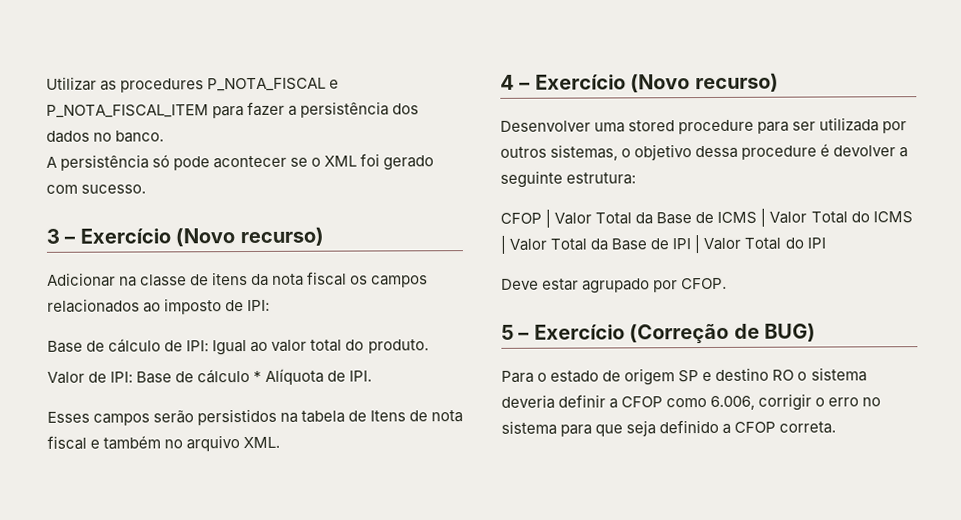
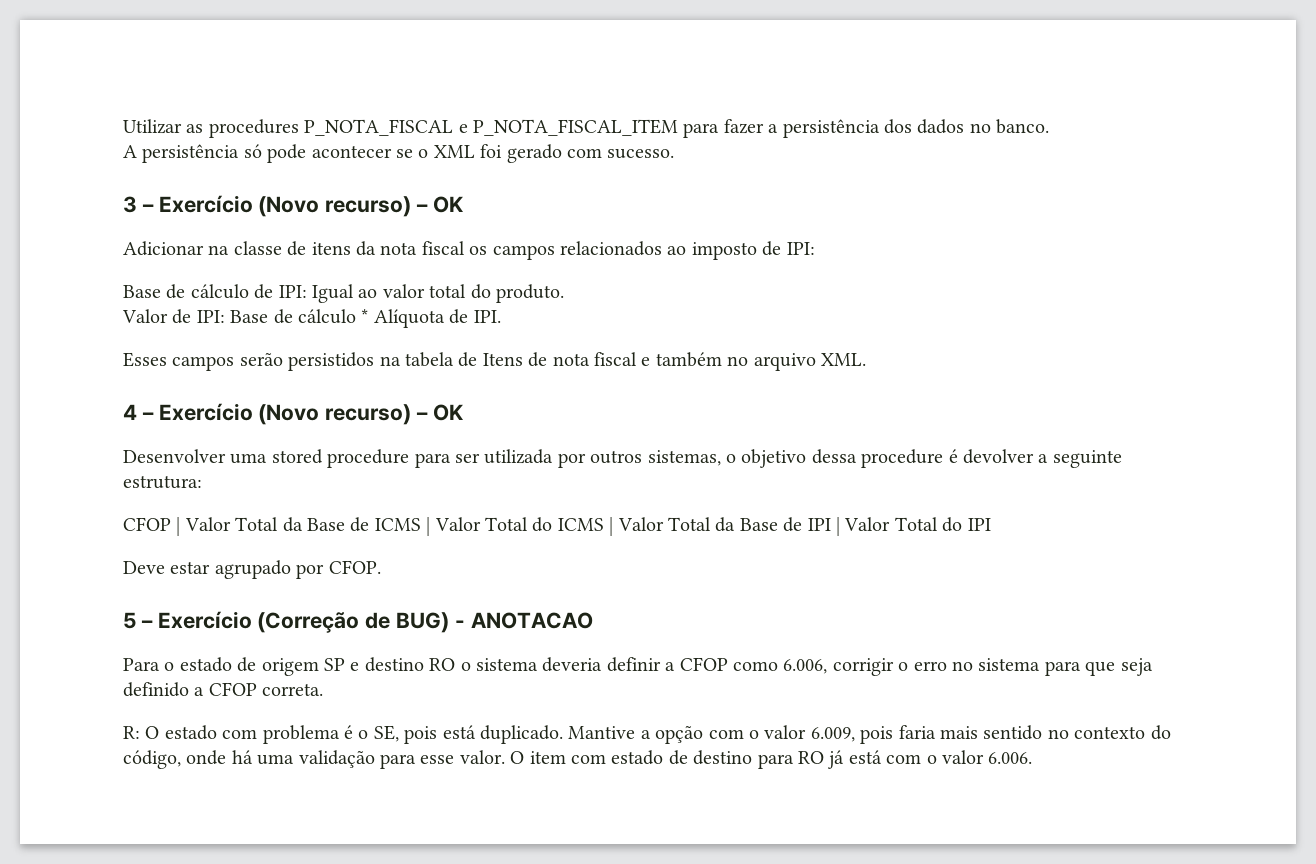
- 3 – Exercício (Novo recurso)
+ 3 – Exercício (Novo recurso) – OK
- 4 – Exercício (Novo recurso)
+ 4 – Exercício (Novo recurso) – OK
- 5 – Exercício (Correção de BUG)
+ 5 – Exercício (Correção de BUG) - ANOTACAO
+ R: O estado com problema é o SE, pois está duplicado. Mantive a opção com o valor 6.009, pois faria mais sentido no contexto do código, onde há uma validação para esse valor. O item com estado de destino para RO já está com o valor 6.006.

